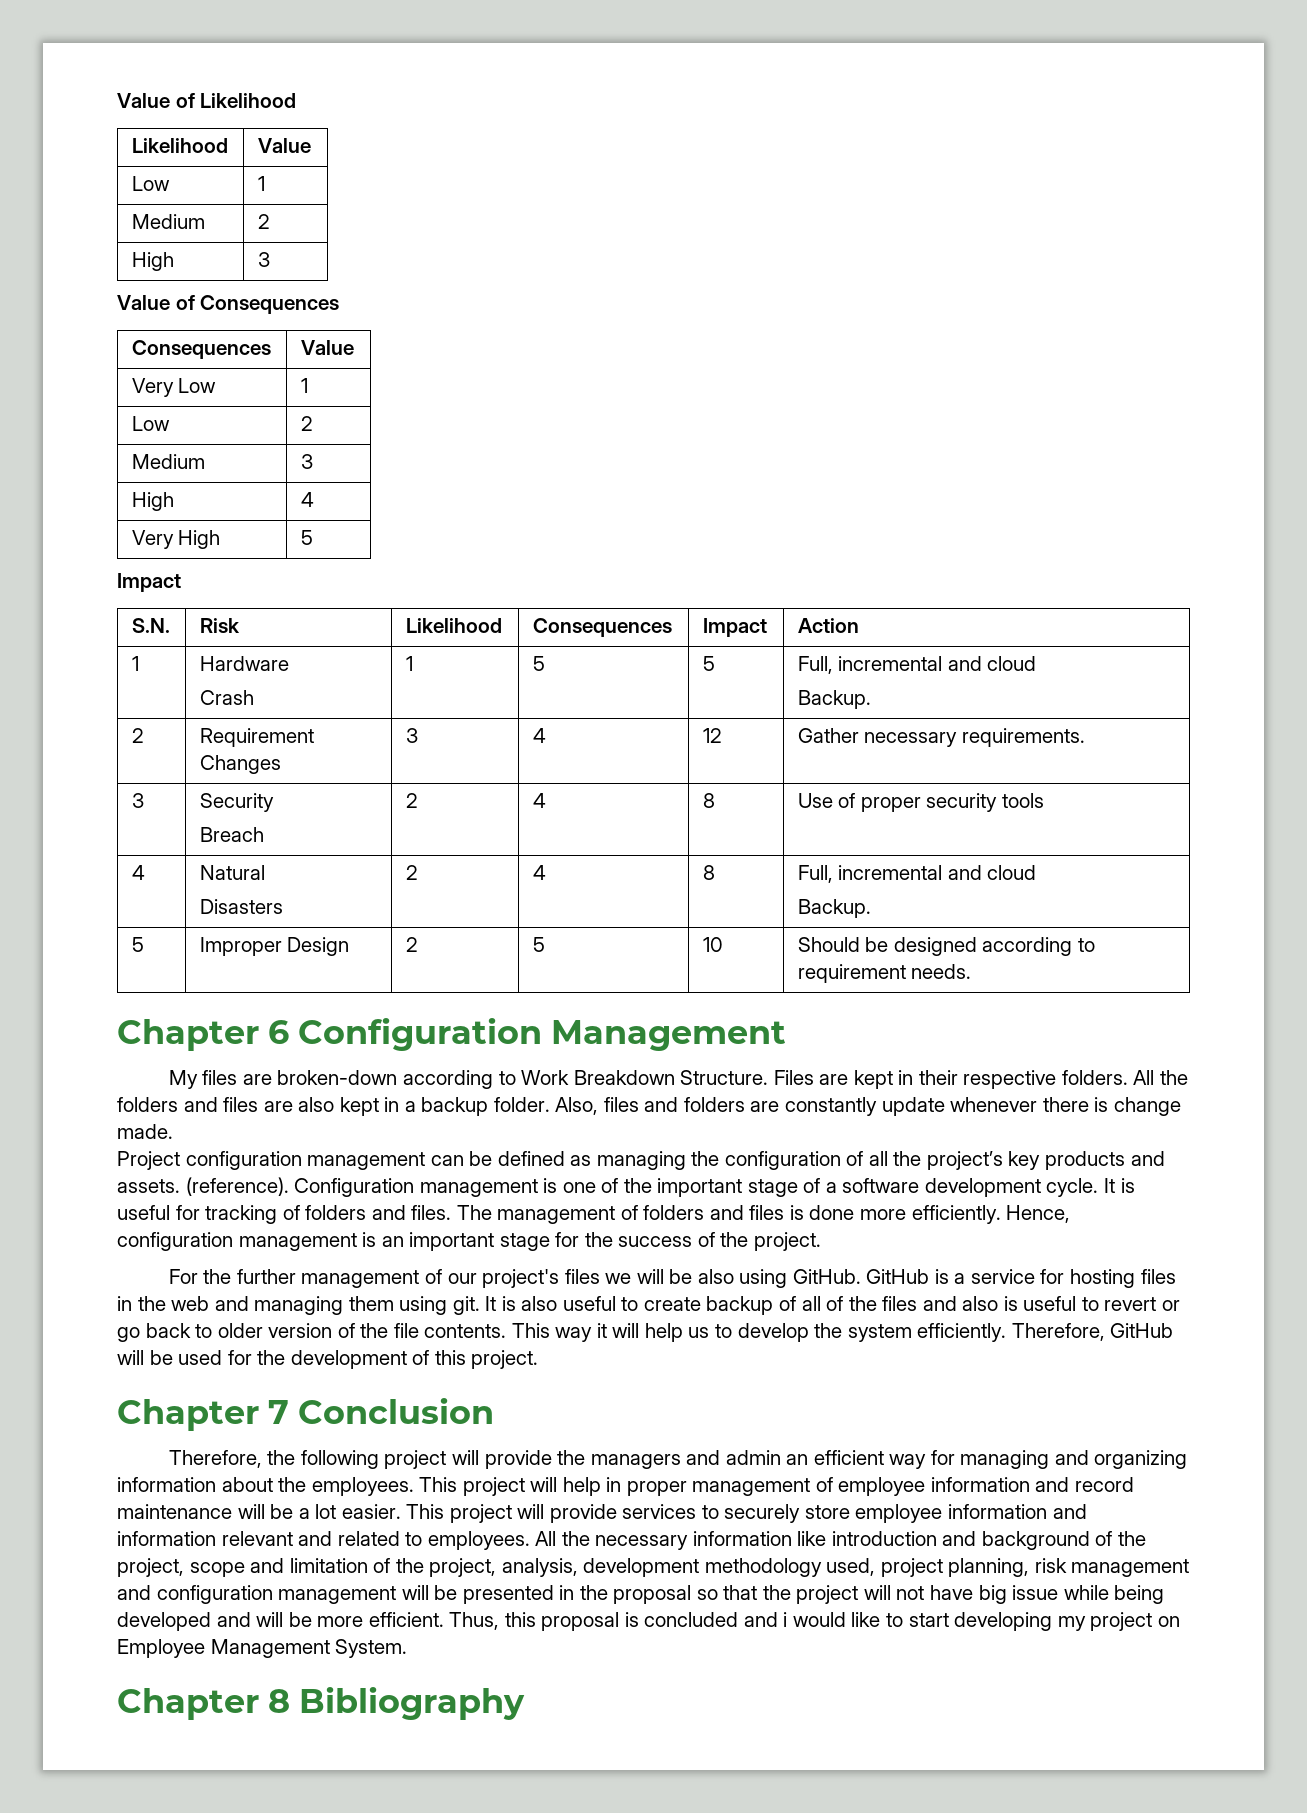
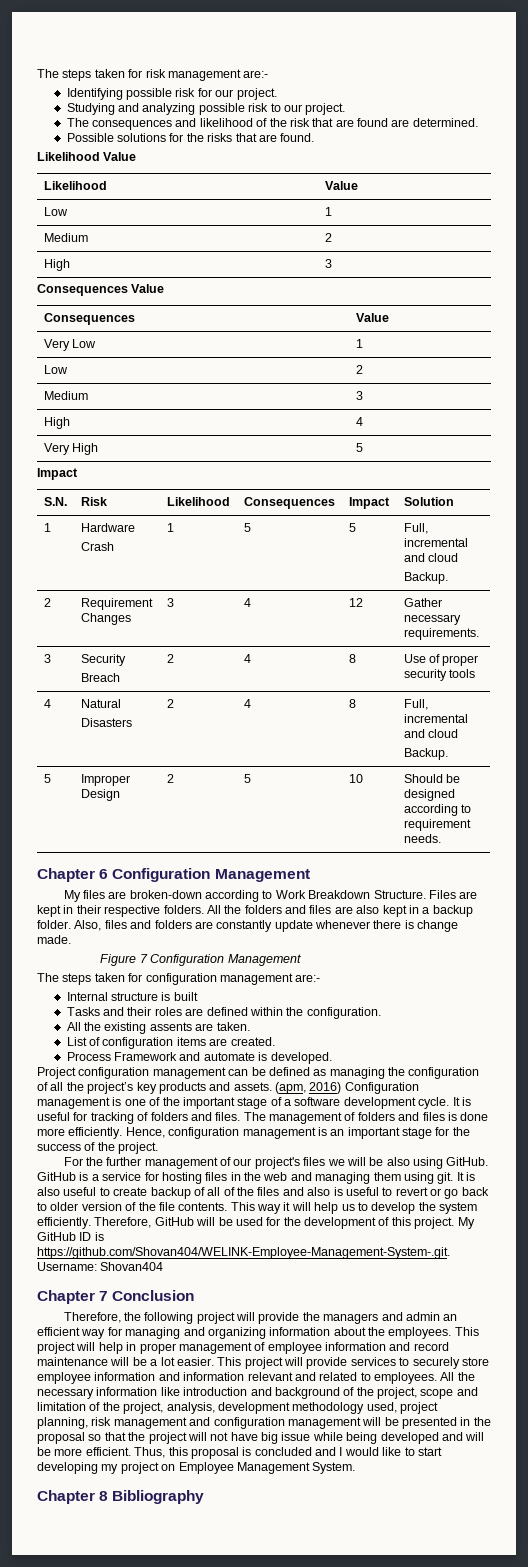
- Value of Likelihood
+ The steps taken for risk management are:-
+ Identifying possible risk for our project.
+ Studying and analyzing possible risk to our project.
+ The consequences and likelihood of the risk that are found are determined.
+ Possible solutions for the risks that are found.
+ Likelihood Value
- Value of Consequences
+ Consequences Value
- S.N. | Risk | Likelihood | Consequences | Impact | Action
+ S.N. | Risk | Likelihood | Consequences | Impact | Solution
+ Figure 7 Configuration Management
+ The steps taken for configuration management are:-
+ Internal structure is built
+ Tasks and their roles are defined within the configuration.
+ All the existing assents are taken.
+ List of configuration items are created.
+ Process Framework and automate is developed.
- (reference). Configuration management is one of the important stage of a software development cycle.
+ (apm, 2016) Configuration management is one of the important stage of a software development cycle.
+ My GitHub ID is https://github.com/Shovan404/WELINK-Employee-Management-System-.git. Username: Shovan404
- Thus, this proposal is concluded and i would like to start developing my project on Employee Management System.
+ Thus, this proposal is concluded and I would like to start developing my project on Employee Management System.

